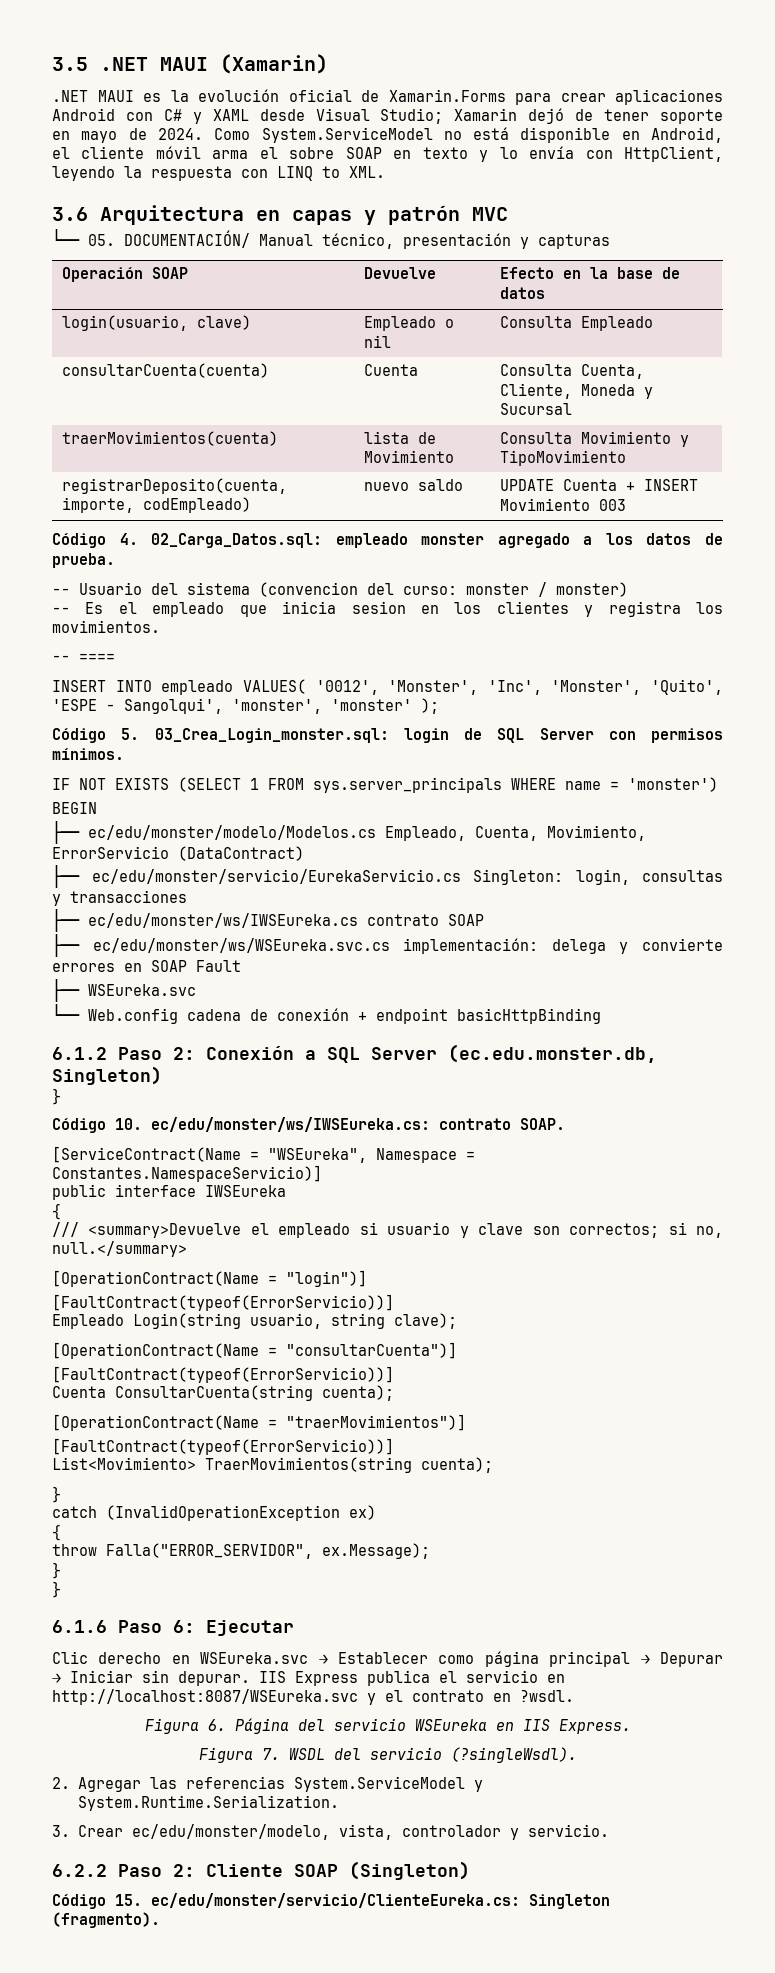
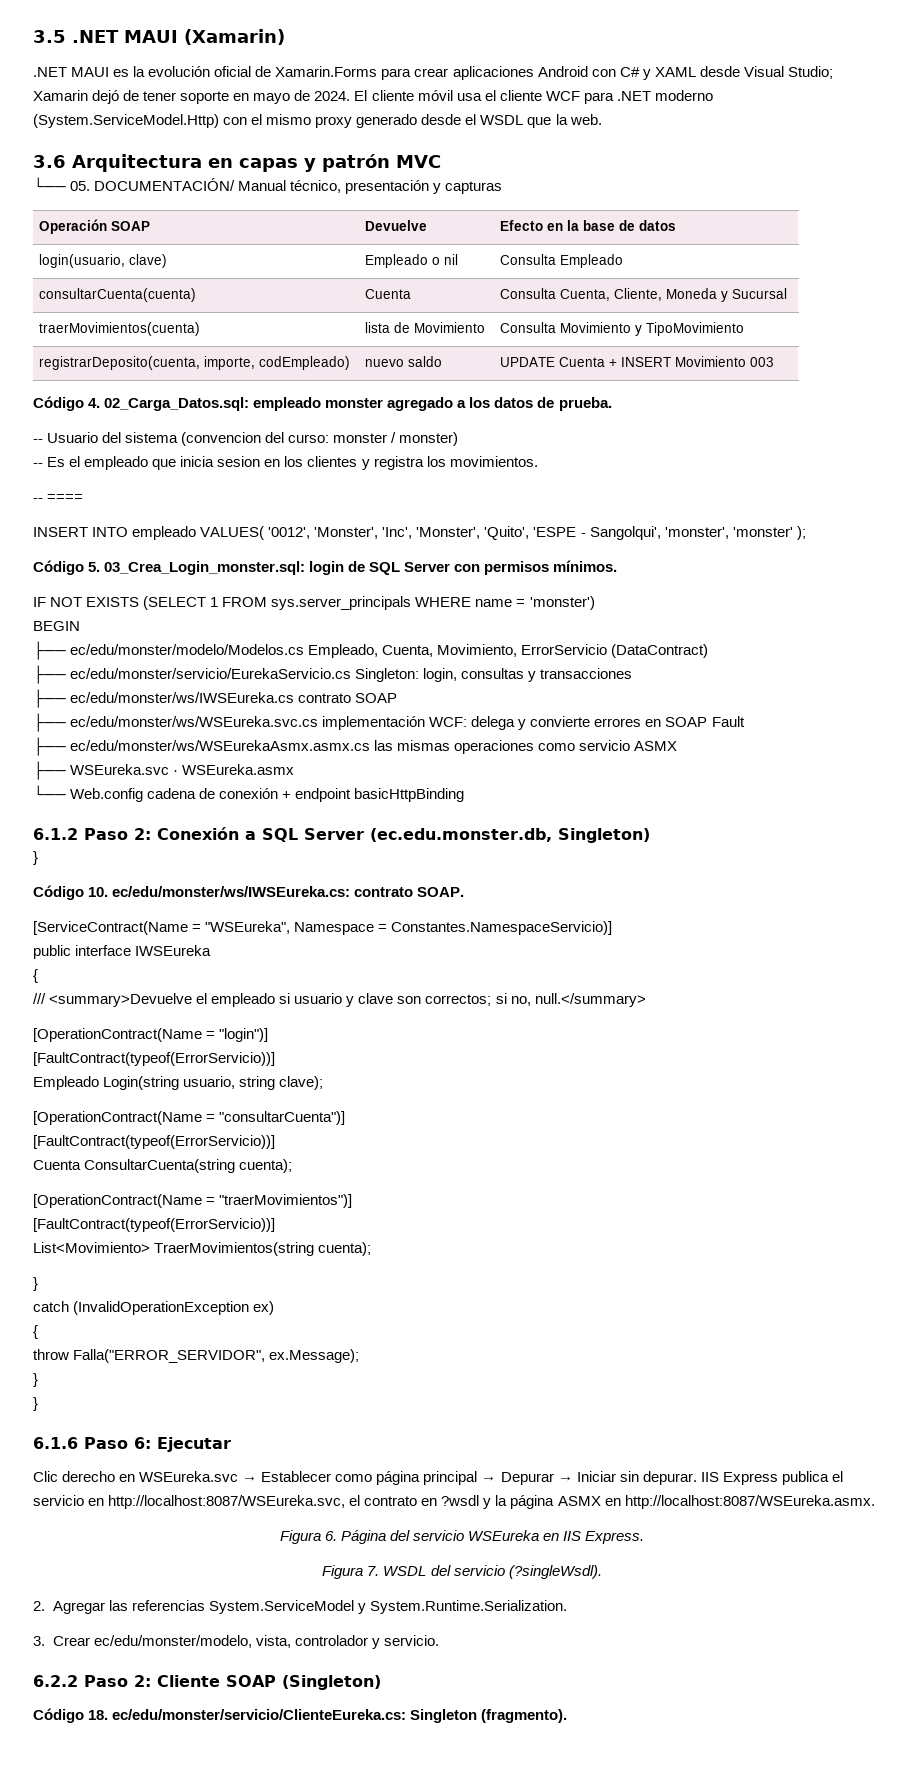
- Como System.ServiceModel no está disponible en Android, el cliente móvil arma el sobre SOAP en texto y lo envía con HttpClient, leyendo la respuesta con LINQ to XML.
+ El cliente móvil usa el cliente WCF para .NET moderno (System.ServiceModel.Http) con el mismo proxy generado desde el WSDL que la web.
- ├── ec/edu/monster/ws/WSEureka.svc.cs implementación: delega y convierte errores en SOAP Fault
+ ├── ec/edu/monster/ws/WSEureka.svc.cs implementación WCF: delega y convierte errores en SOAP Fault
+ ├── ec/edu/monster/ws/WSEurekaAsmx.asmx.cs las mismas operaciones como servicio ASMX
- ├── WSEureka.svc
+ ├── WSEureka.svc · WSEureka.asmx
- IIS Express publica el servicio en http://localhost:8087/WSEureka.svc y el contrato en ?wsdl.
+ IIS Express publica el servicio en http://localhost:8087/WSEureka.svc, el contrato en ?wsdl y la página ASMX en http://localhost:8087/WSEureka.asmx.
- Código 15. ec/edu/monster/servicio/ClienteEureka.cs: Singleton (fragmento).
+ Código 18. ec/edu/monster/servicio/ClienteEureka.cs: Singleton (fragmento).

